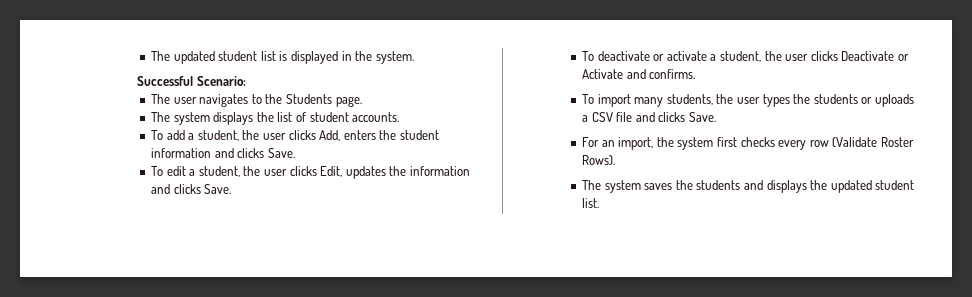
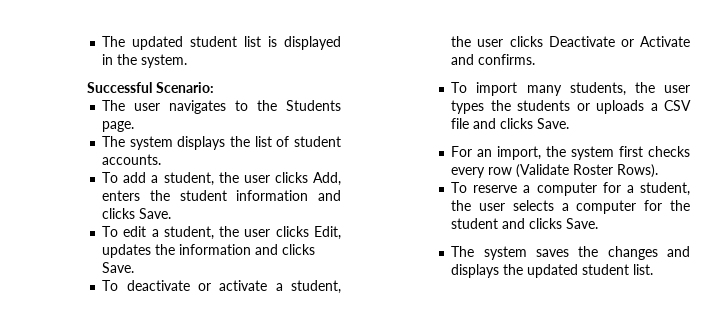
+ To reserve a computer for a student, the user selects a computer for the student and clicks Save.
- The system saves the students and displays the updated student list.
+ The system saves the changes and displays the updated student list.

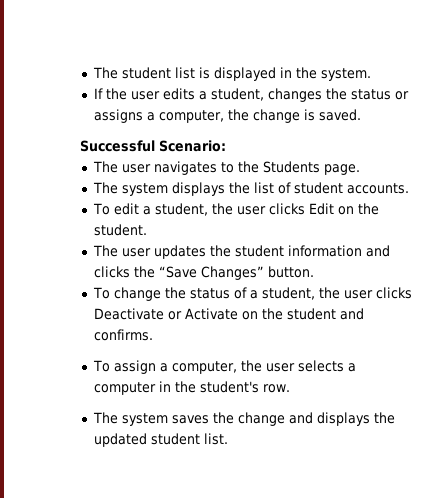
- The updated student list is displayed in the system.
+ The student list is displayed in the system.
+ If the user edits a student, changes the status or assigns a computer, the change is saved.
- To add a student, the user clicks Add, enters the student information and clicks Save.
- To edit a student, the user clicks Edit, updates the information and clicks Save.
- To deactivate or activate a student, the user clicks Deactivate or Activate and confirms.
+ To edit a student, the user clicks Edit on the student.
+ The user updates the student information and clicks the “Save Changes” button.
+ To change the status of a student, the user clicks Deactivate or Activate on the student and confirms.
- To import many students, the user types the students or uploads a CSV file and clicks Save.
- For an import, the system first checks every row (Validate Roster Rows).
- To reserve a computer for a student, the user selects a computer for the student and clicks Save.
+ To assign a computer, the user selects a computer in the student's row.
- The system saves the changes and displays the updated student list.
+ The system saves the change and displays the updated student list.

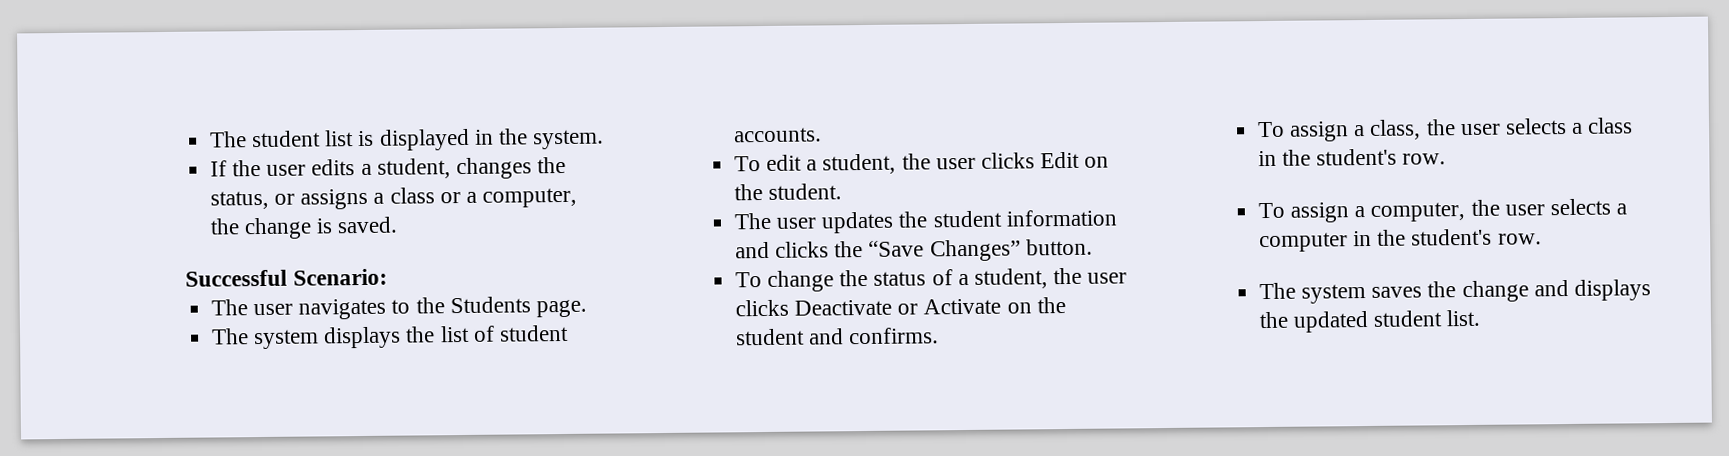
- If the user edits a student, changes the status or assigns a computer, the change is saved.
+ If the user edits a student, changes the status, or assigns a class or a computer, the change is saved.
+ To assign a class, the user selects a class in the student's row.

